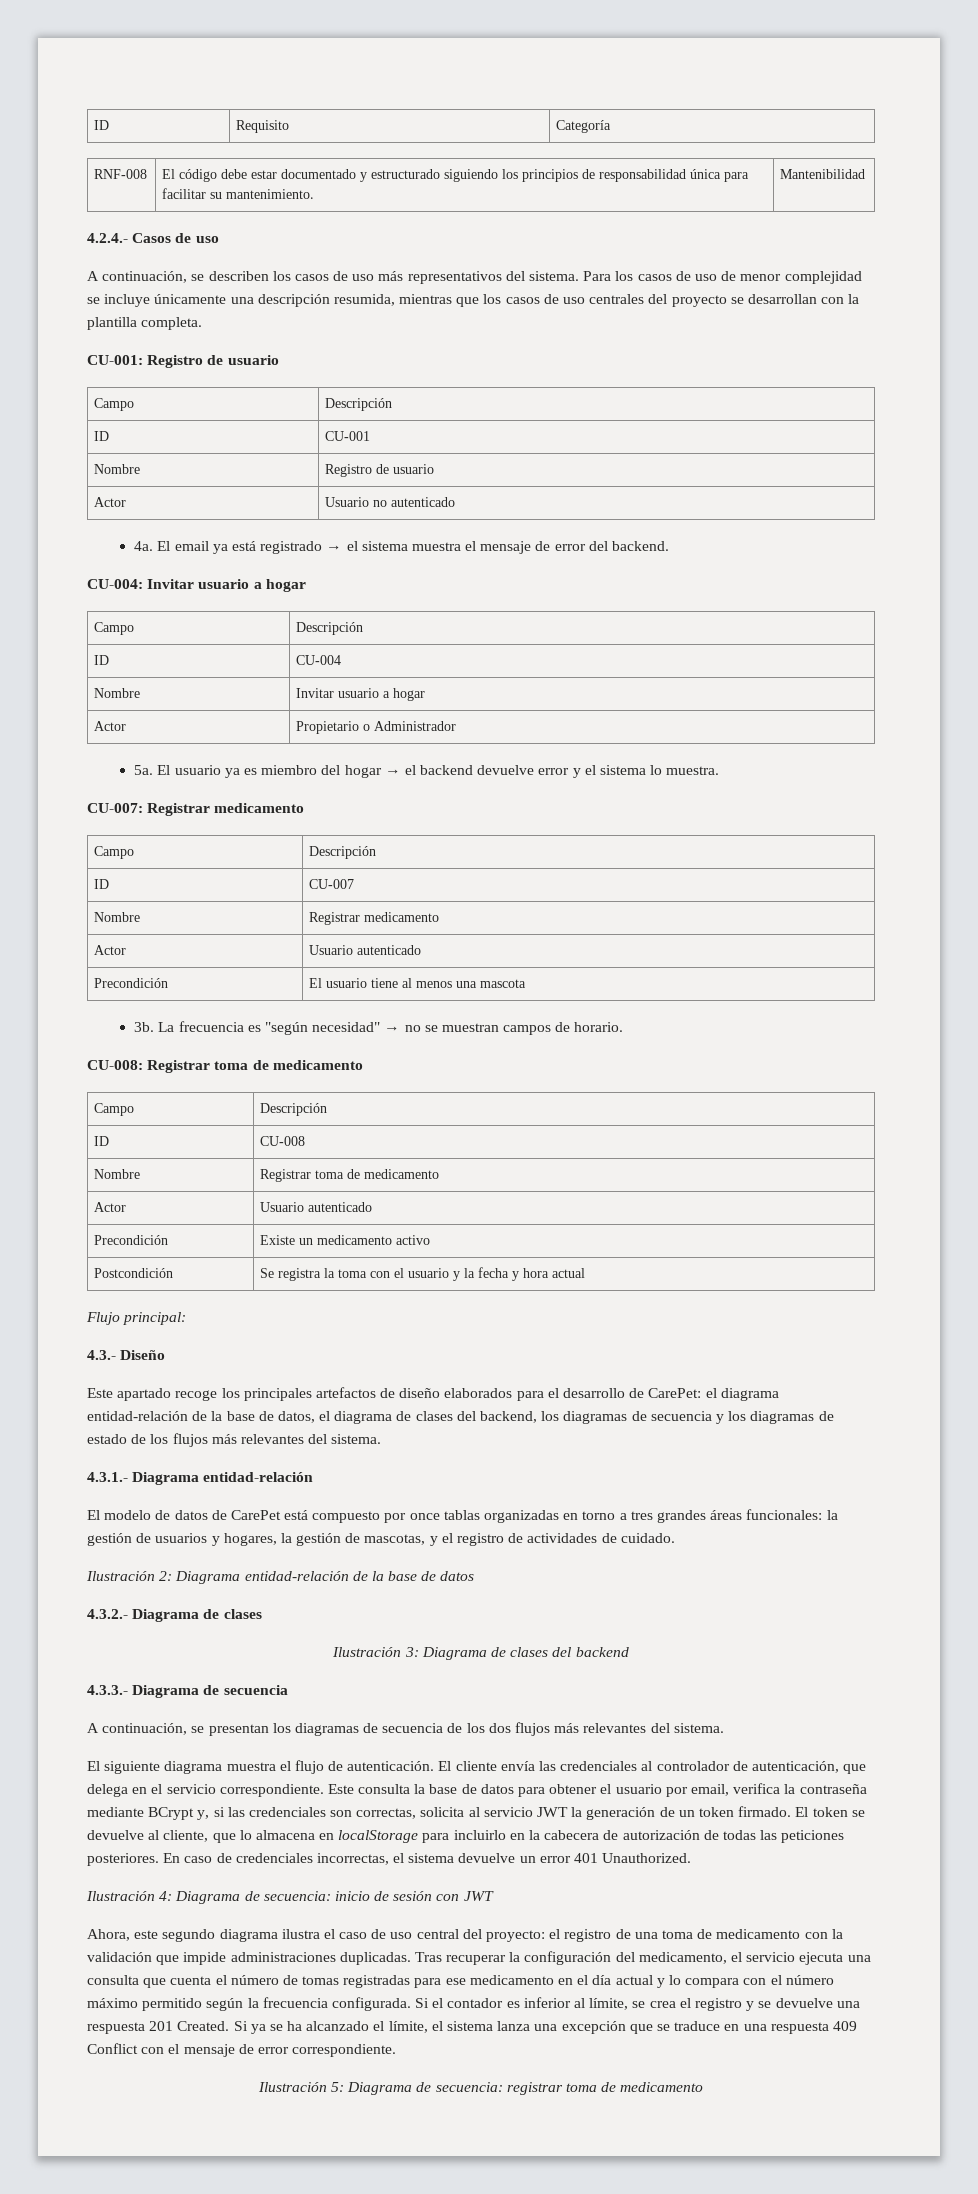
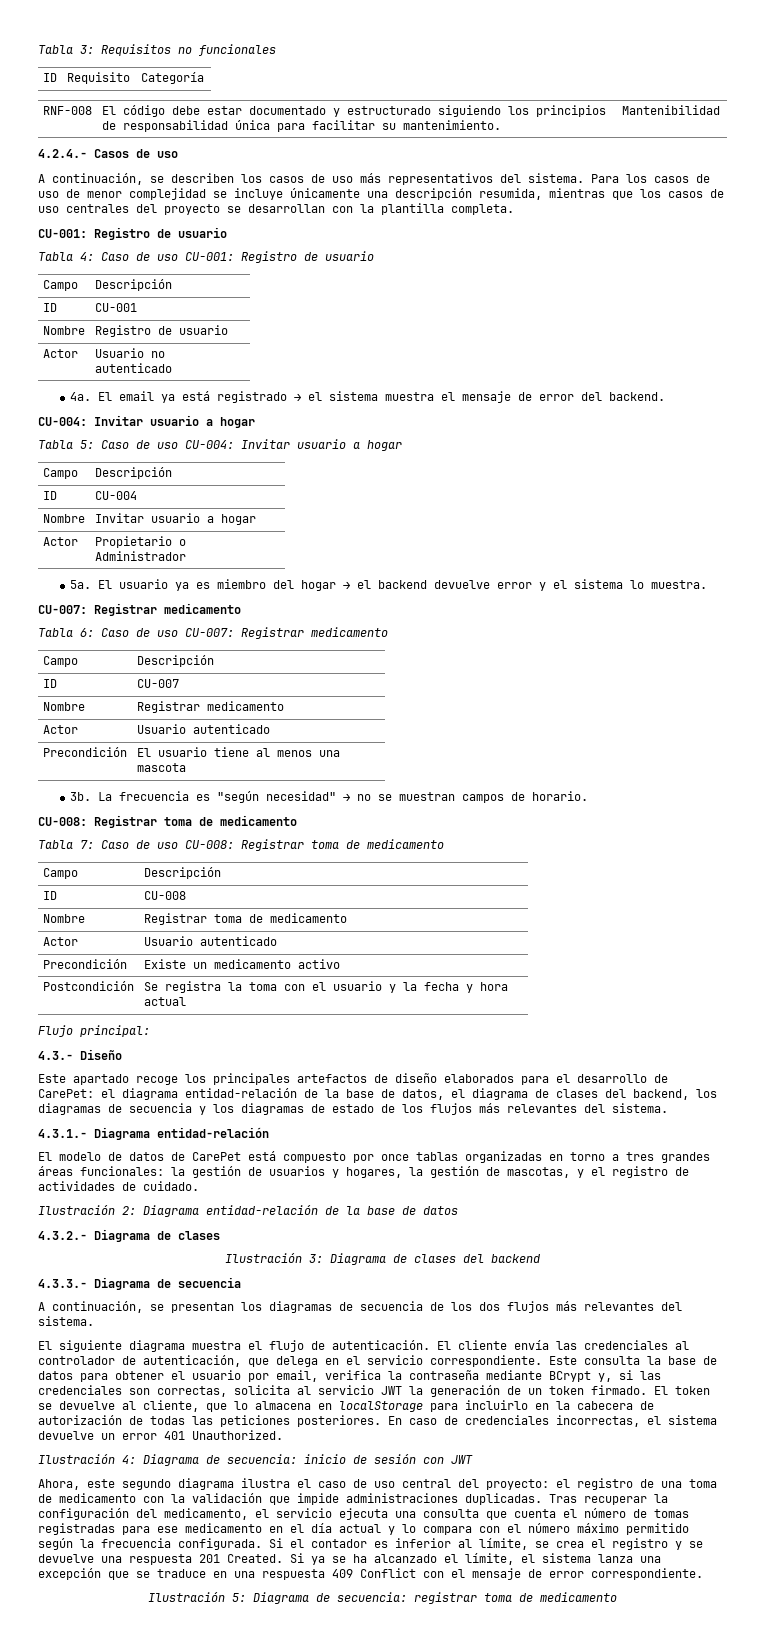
+ Tabla 3: Requisitos no funcionales
+ Tabla 4: Caso de uso CU-001: Registro de usuario
+ Tabla 5: Caso de uso CU-004: Invitar usuario a hogar
+ Tabla 6: Caso de uso CU-007: Registrar medicamento
+ Tabla 7: Caso de uso CU-008: Registrar toma de medicamento

